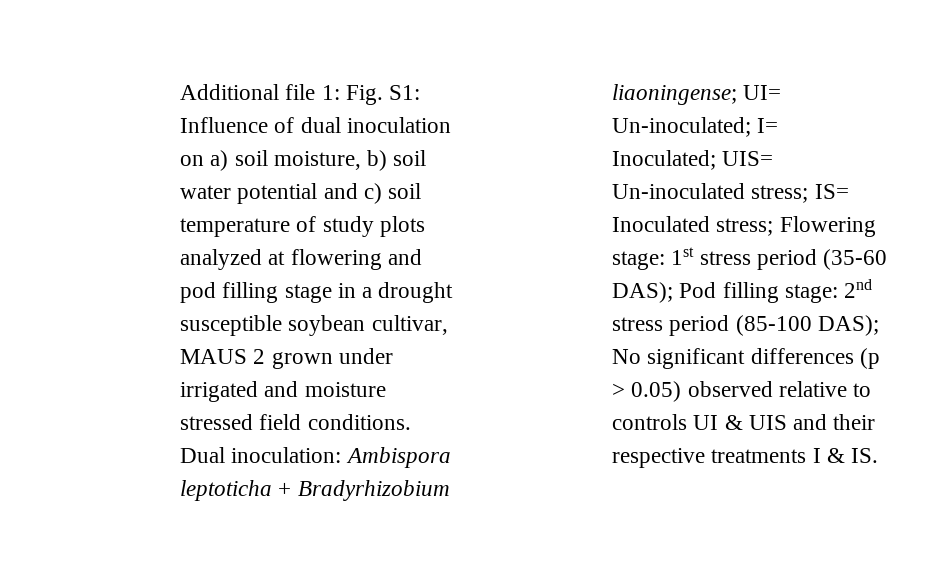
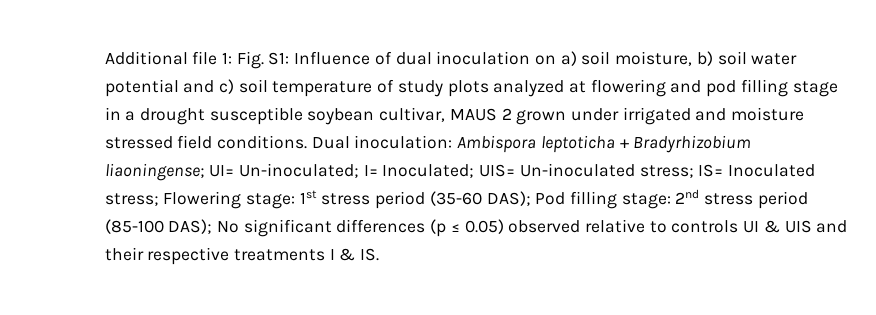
- Dual inoculation: Ambispora leptoticha + Bradyrhizobium liaoningense; UI= Un-inoculated; I= Inoculated; UIS= Un-inoculated stress; IS= Inoculated stress; Flowering stage: 1st stress period (35-60 DAS); Pod filling stage: 2nd stress period (85-100 DAS); No significant differences (p > 0.05) observed relative to controls UI & UIS and their respective treatments I & IS.
+ Dual inoculation: Ambispora leptoticha + Bradyrhizobium liaoningense; UI= Un-inoculated; I= Inoculated; UIS= Un-inoculated stress; IS= Inoculated stress; Flowering stage: 1st stress period (35-60 DAS); Pod filling stage: 2nd stress period (85-100 DAS); No significant differences (p ≤ 0.05) observed relative to controls UI & UIS and their respective treatments I & IS.

